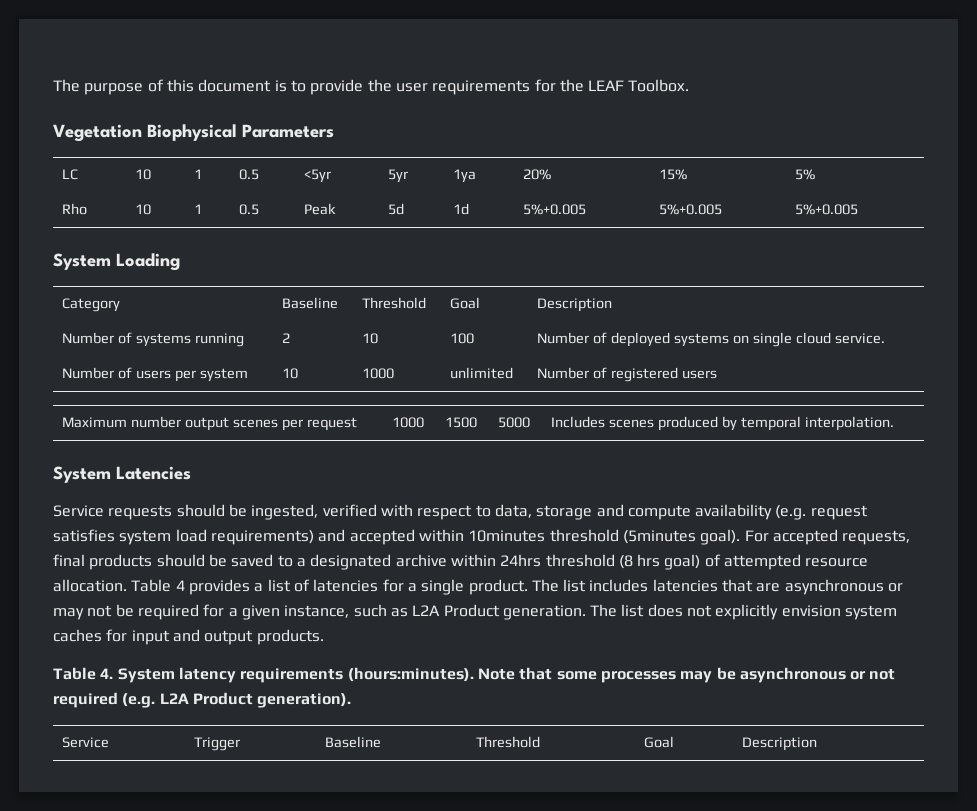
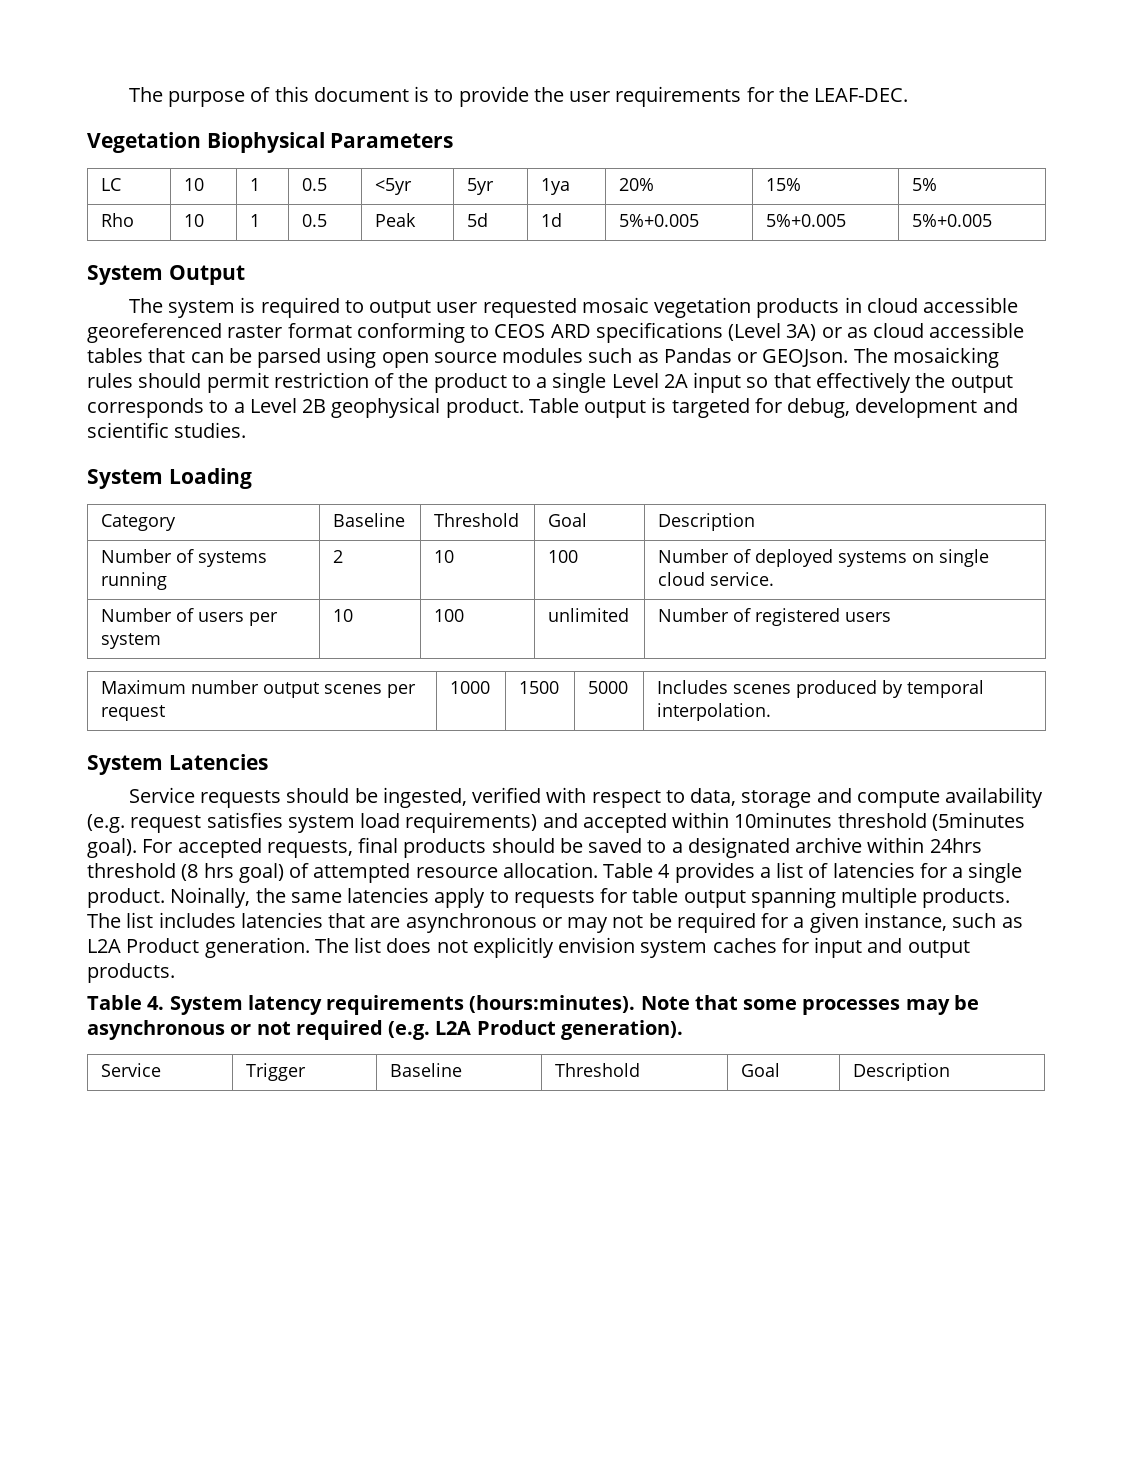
- The purpose of this document is to provide the user requirements for the LEAF Toolbox.
+ The purpose of this document is to provide the user requirements for the LEAF-DEC.
+ System Output
+ The system is required to output user requested mosaic vegetation products in cloud accessible georeferenced raster format conforming to CEOS ARD specifications (Level 3A) or as cloud accessible tables that can be parsed using open source modules such as Pandas or GEOJson. The mosaicking rules should permit restriction of the product to a single Level 2A input so that effectively the output corresponds to a Level 2B geophysical product. Table output is targeted for debug, development and scientific studies.
- Number of users per system | 10 | 1000 | unlimited | Number of registered users
+ Number of users per system | 10 | 100 | unlimited | Number of registered users
+ Noinally, the same latencies apply to requests for table output spanning multiple products.

